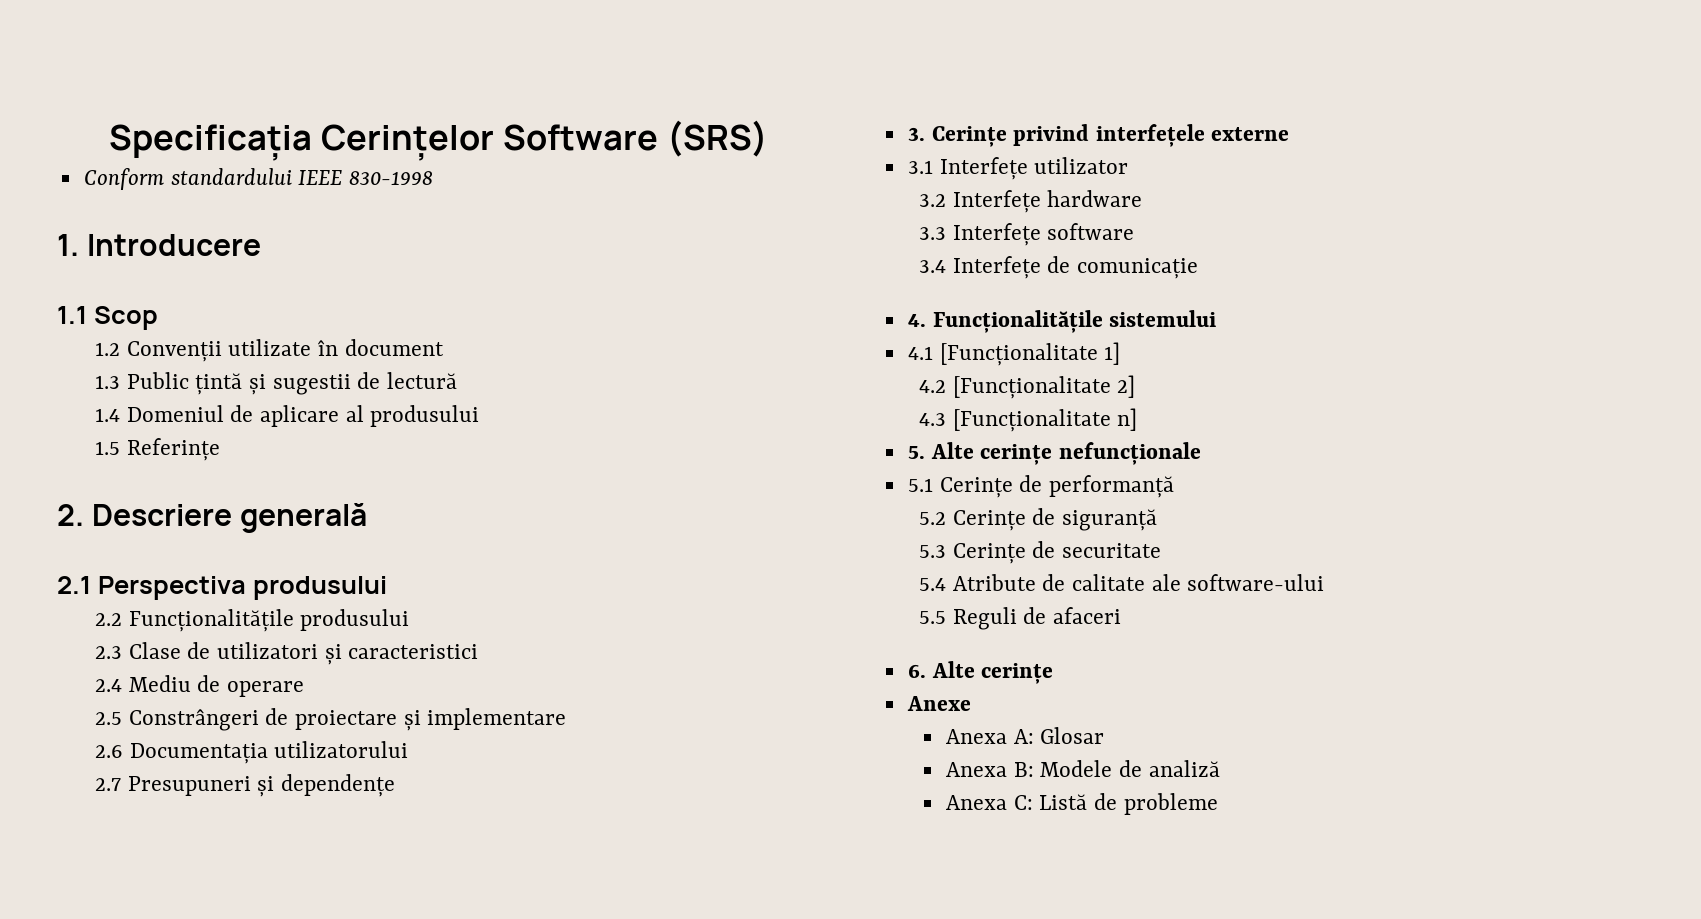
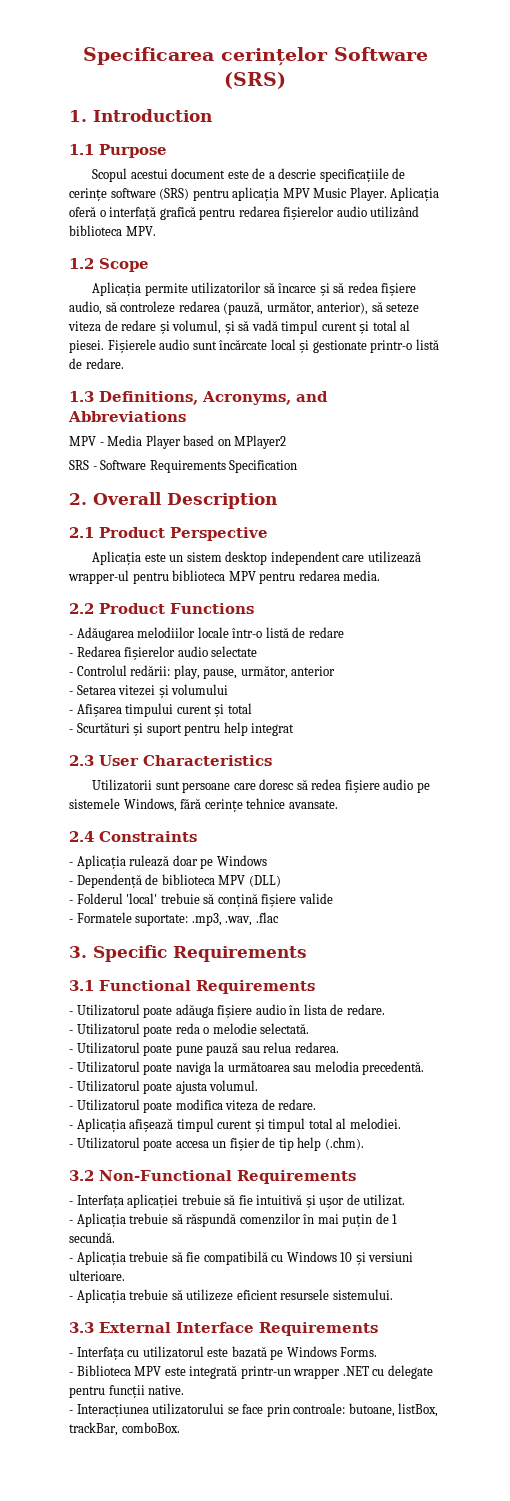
- Specificația Cerințelor Software (SRS)
+ Specificarea cerințelor Software (SRS)
- Conform standardului IEEE 830-1998
- 1. Introducere
+ 1. Introduction
- 1.1 Scop
- 1.2 Convenții utilizate în document
- 1.3 Public țintă și sugestii de lectură
- 1.4 Domeniul de aplicare al produsului
- 1.5 Referințe
+ 1.1 Purpose
+ Scopul acestui document este de a descrie specificațiile de cerințe software (SRS) pentru aplicația MPV Music Player. Aplicația oferă o interfață grafică pentru redarea fișierelor audio utilizând biblioteca MPV.
+ 1.2 Scope
+ Aplicația permite utilizatorilor să încarce și să redea fișiere audio, să controleze redarea (pauză, următor, anterior), să seteze viteza de redare și volumul, și să vadă timpul curent și total al piesei. Fișierele audio sunt încărcate local și gestionate printr-o listă de redare.
+ 1.3 Definitions, Acronyms, and Abbreviations
+ MPV - Media Player based on MPlayer2
+ SRS - Software Requirements Specification
- 2. Descriere generală
+ 2. Overall Description
- 2.1 Perspectiva produsului
- 2.2 Funcționalitățile produsului
- 2.3 Clase de utilizatori și caracteristici
- 2.4 Mediu de operare
- 2.5 Constrângeri de proiectare și implementare
- 2.6 Documentația utilizatorului
- 2.7 Presupuneri și dependențe
- 3. Cerințe privind interfețele externe
- 3.1 Interfețe utilizator
- 3.2 Interfețe hardware
- 3.3 Interfețe software
- 3.4 Interfețe de comunicație
- 4. Funcționalitățile sistemului
- 4.1 [Funcționalitate 1]
- 4.2 [Funcționalitate 2]
- 4.3 [Funcționalitate n]
- 5. Alte cerințe nefuncționale
- 5.1 Cerințe de performanță
- 5.2 Cerințe de siguranță
- 5.3 Cerințe de securitate
- 5.4 Atribute de calitate ale software-ului
- 5.5 Reguli de afaceri
- 6. Alte cerințe
- Anexe
- Anexa A: Glosar
- Anexa B: Modele de analiză
- Anexa C: Listă de probleme
+ 2.1 Product Perspective
+ Aplicația este un sistem desktop independent care utilizează wrapper-ul pentru biblioteca MPV pentru redarea media.
+ 2.2 Product Functions
+ - Adăugarea melodiilor locale într-o listă de redare
+ - Redarea fișierelor audio selectate
+ - Controlul redării: play, pause, următor, anterior
+ - Setarea vitezei și volumului
+ - Afișarea timpului curent și total
+ - Scurtături și suport pentru help integrat
+ 2.3 User Characteristics
+ Utilizatorii sunt persoane care doresc să redea fișiere audio pe sistemele Windows, fără cerințe tehnice avansate.
+ 2.4 Constraints
+ - Aplicația rulează doar pe Windows
+ - Dependență de biblioteca MPV (DLL)
+ - Folderul 'local' trebuie să conțină fișiere valide
+ - Formatele suportate: .mp3, .wav, .flac
+ 3. Specific Requirements
+ 3.1 Functional Requirements
+ - Utilizatorul poate adăuga fișiere audio în lista de redare.
+ - Utilizatorul poate reda o melodie selectată.
+ - Utilizatorul poate pune pauză sau relua redarea.
+ - Utilizatorul poate naviga la următoarea sau melodia precedentă.
+ - Utilizatorul poate ajusta volumul.
+ - Utilizatorul poate modifica viteza de redare.
+ - Aplicația afișează timpul curent și timpul total al melodiei.
+ - Utilizatorul poate accesa un fișier de tip help (.chm).
+ 3.2 Non-Functional Requirements
+ - Interfața aplicației trebuie să fie intuitivă și ușor de utilizat.
+ - Aplicația trebuie să răspundă comenzilor în mai puțin de 1 secundă.
+ - Aplicația trebuie să fie compatibilă cu Windows 10 și versiuni ulterioare.
+ - Aplicația trebuie să utilizeze eficient resursele sistemului.
+ 3.3 External Interface Requirements
+ - Interfața cu utilizatorul este bazată pe Windows Forms.
+ - Biblioteca MPV este integrată printr-un wrapper .NET cu delegate pentru funcții native.
+ - Interacțiunea utilizatorului se face prin controale: butoane, listBox, trackBar, comboBox.

